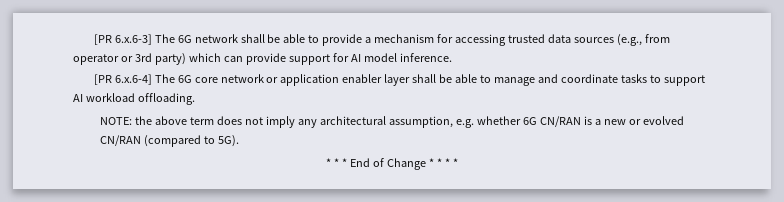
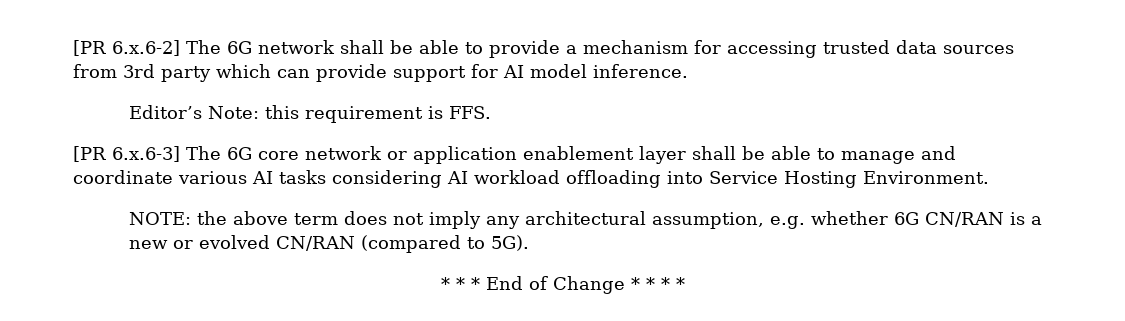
- [PR 6.x.6-3] The 6G network shall be able to provide a mechanism for accessing trusted data sources (e.g., from operator or 3rd party) which can provide support for AI model inference.
+ [PR 6.x.6-2] The 6G network shall be able to provide a mechanism for accessing trusted data sources from 3rd party which can provide support for AI model inference.
- [PR 6.x.6-4] The 6G core network or application enabler layer shall be able to manage and coordinate tasks to support AI workload offloading.
+ Editor’s Note: this requirement is FFS.
+ [PR 6.x.6-3] The 6G core network or application enablement layer shall be able to manage and coordinate various AI tasks considering AI workload offloading into Service Hosting Environment.

